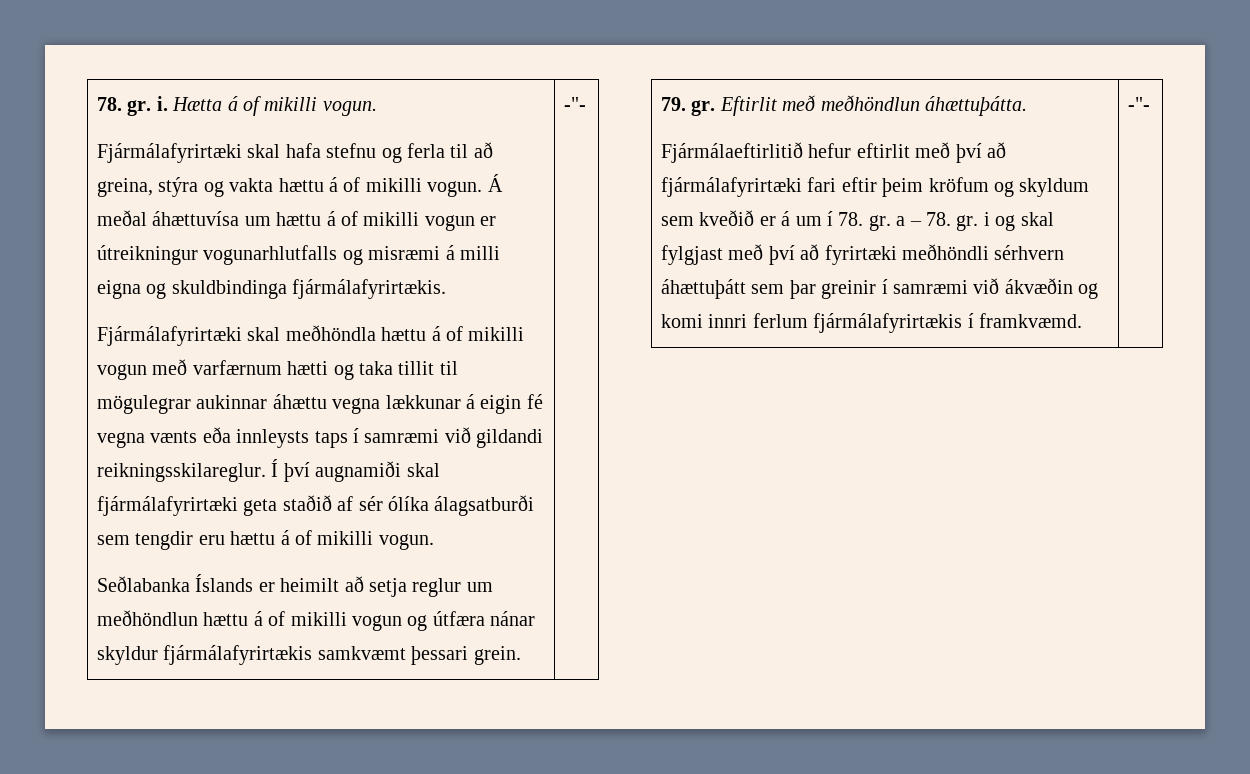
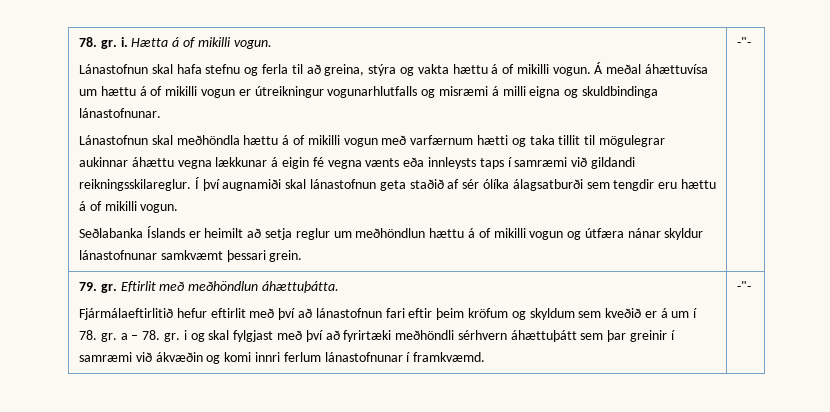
- Fjármálafyrirtæki skal hafa stefnu og ferla til að greina, stýra og vakta hættu á of mikilli vogun.
+ Lánastofnun skal hafa stefnu og ferla til að greina, stýra og vakta hættu á of mikilli vogun.
- Á meðal áhættuvísa um hættu á of mikilli vogun er útreikningur vogunarhlutfalls og misræmi á milli eigna og skuldbindinga fjármálafyrirtækis.
- Fjármálafyrirtæki skal meðhöndla hættu á of mikilli vogun með varfærnum hætti og taka tillit til mögulegrar aukinnar áhættu vegna lækkunar á eigin fé vegna vænts eða innleysts taps í samræmi við gildandi reikningsskilareglur.
+ Á meðal áhættuvísa um hættu á of mikilli vogun er útreikningur vogunarhlutfalls og misræmi á milli eigna og skuldbindinga lánastofnunar.
+ Lánastofnun skal meðhöndla hættu á of mikilli vogun með varfærnum hætti og taka tillit til mögulegrar aukinnar áhættu vegna lækkunar á eigin fé vegna vænts eða innleysts taps í samræmi við gildandi reikningsskilareglur.
- Í því augnamiði skal fjármálafyrirtæki geta staðið af sér ólíka álagsatburði sem tengdir eru hættu á of mikilli vogun.
+ Í því augnamiði skal lánastofnun geta staðið af sér ólíka álagsatburði sem tengdir eru hættu á of mikilli vogun.
- Seðlabanka Íslands er heimilt að setja reglur um meðhöndlun hættu á of mikilli vogun og útfæra nánar skyldur fjármálafyrirtækis samkvæmt þessari grein.
+ Seðlabanka Íslands er heimilt að setja reglur um meðhöndlun hættu á of mikilli vogun og útfæra nánar skyldur lánastofnunar samkvæmt þessari grein.
- Fjármálaeftirlitið hefur eftirlit með því að fjármálafyrirtæki fari eftir þeim kröfum og skyldum sem kveðið er á um í 78. gr. a – 78. gr. i og skal fylgjast með því að fyrirtæki meðhöndli sérhvern áhættuþátt sem þar greinir í samræmi við ákvæðin og komi innri ferlum fjármálafyrirtækis í framkvæmd.
+ Fjármálaeftirlitið hefur eftirlit með því að lánastofnun fari eftir þeim kröfum og skyldum sem kveðið er á um í 78. gr. a – 78. gr. i og skal fylgjast með því að fyrirtæki meðhöndli sérhvern áhættuþátt sem þar greinir í samræmi við ákvæðin og komi innri ferlum lánastofnunar í framkvæmd.

